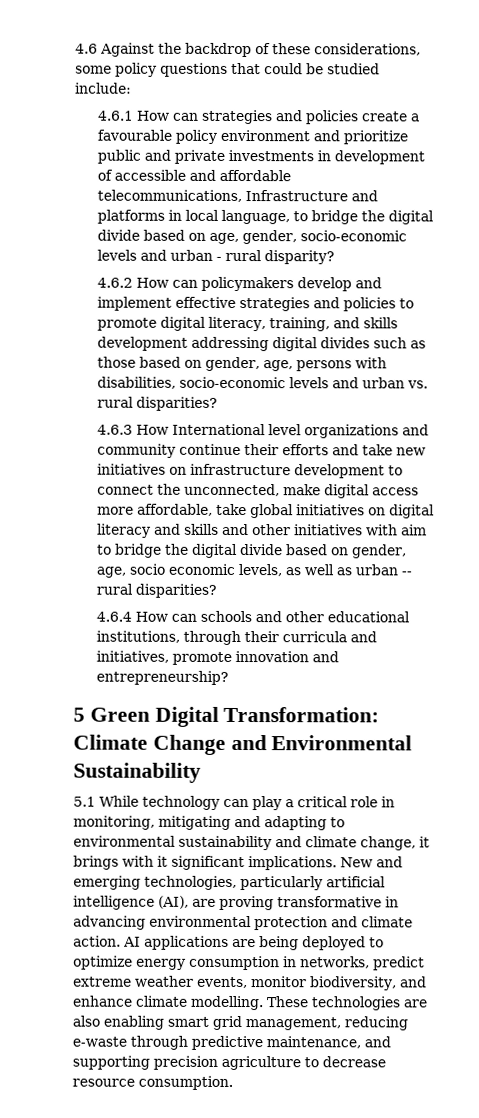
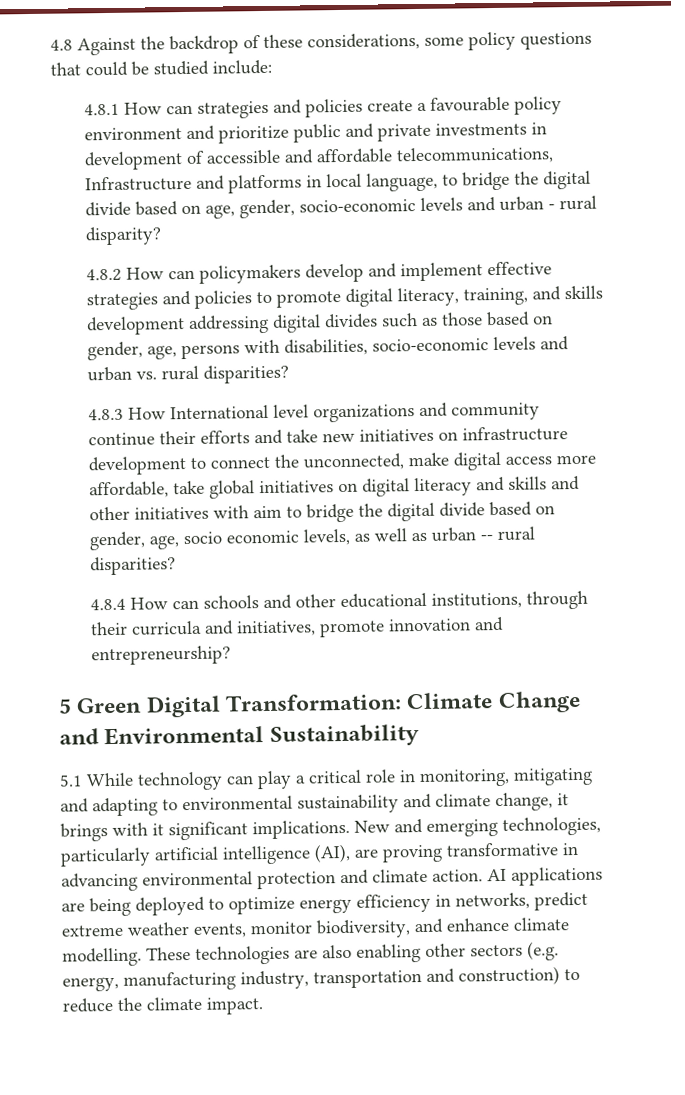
- 4.6 Against the backdrop of these considerations, some policy questions that could be studied include:
+ 4.8 Against the backdrop of these considerations, some policy questions that could be studied include:
- 4.6.1 How can strategies and policies create a favourable policy environment and prioritize public and private investments in development of accessible and affordable telecommunications, Infrastructure and platforms in local language, to bridge the digital divide based on age, gender, socio-economic levels and urban - rural disparity?
+ 4.8.1 How can strategies and policies create a favourable policy environment and prioritize public and private investments in development of accessible and affordable telecommunications, Infrastructure and platforms in local language, to bridge the digital divide based on age, gender, socio-economic levels and urban - rural disparity?
- 4.6.2 How can policymakers develop and implement effective strategies and policies to promote digital literacy, training, and skills development addressing digital divides such as those based on gender, age, persons with disabilities, socio-economic levels and urban vs. rural disparities?
+ 4.8.2 How can policymakers develop and implement effective strategies and policies to promote digital literacy, training, and skills development addressing digital divides such as those based on gender, age, persons with disabilities, socio-economic levels and urban vs. rural disparities?
- 4.6.3 How International level organizations and community continue their efforts and take new initiatives on infrastructure development to connect the unconnected, make digital access more affordable, take global initiatives on digital literacy and skills and other initiatives with aim to bridge the digital divide based on gender, age, socio economic levels, as well as urban -- rural disparities?
+ 4.8.3 How International level organizations and community continue their efforts and take new initiatives on infrastructure development to connect the unconnected, make digital access more affordable, take global initiatives on digital literacy and skills and other initiatives with aim to bridge the digital divide based on gender, age, socio economic levels, as well as urban -- rural disparities?
- 4.6.4 How can schools and other educational institutions, through their curricula and initiatives, promote innovation and entrepreneurship?
+ 4.8.4 How can schools and other educational institutions, through their curricula and initiatives, promote innovation and entrepreneurship?
- AI applications are being deployed to optimize energy consumption in networks, predict extreme weather events, monitor biodiversity, and enhance climate modelling.
+ AI applications are being deployed to optimize energy efficiency in networks, predict extreme weather events, monitor biodiversity, and enhance climate modelling.
- These technologies are also enabling smart grid management, reducing e-waste through predictive maintenance, and supporting precision agriculture to decrease resource consumption.
+ These technologies are also enabling other sectors (e.g. energy, manufacturing industry, transportation and construction) to reduce the climate impact.

